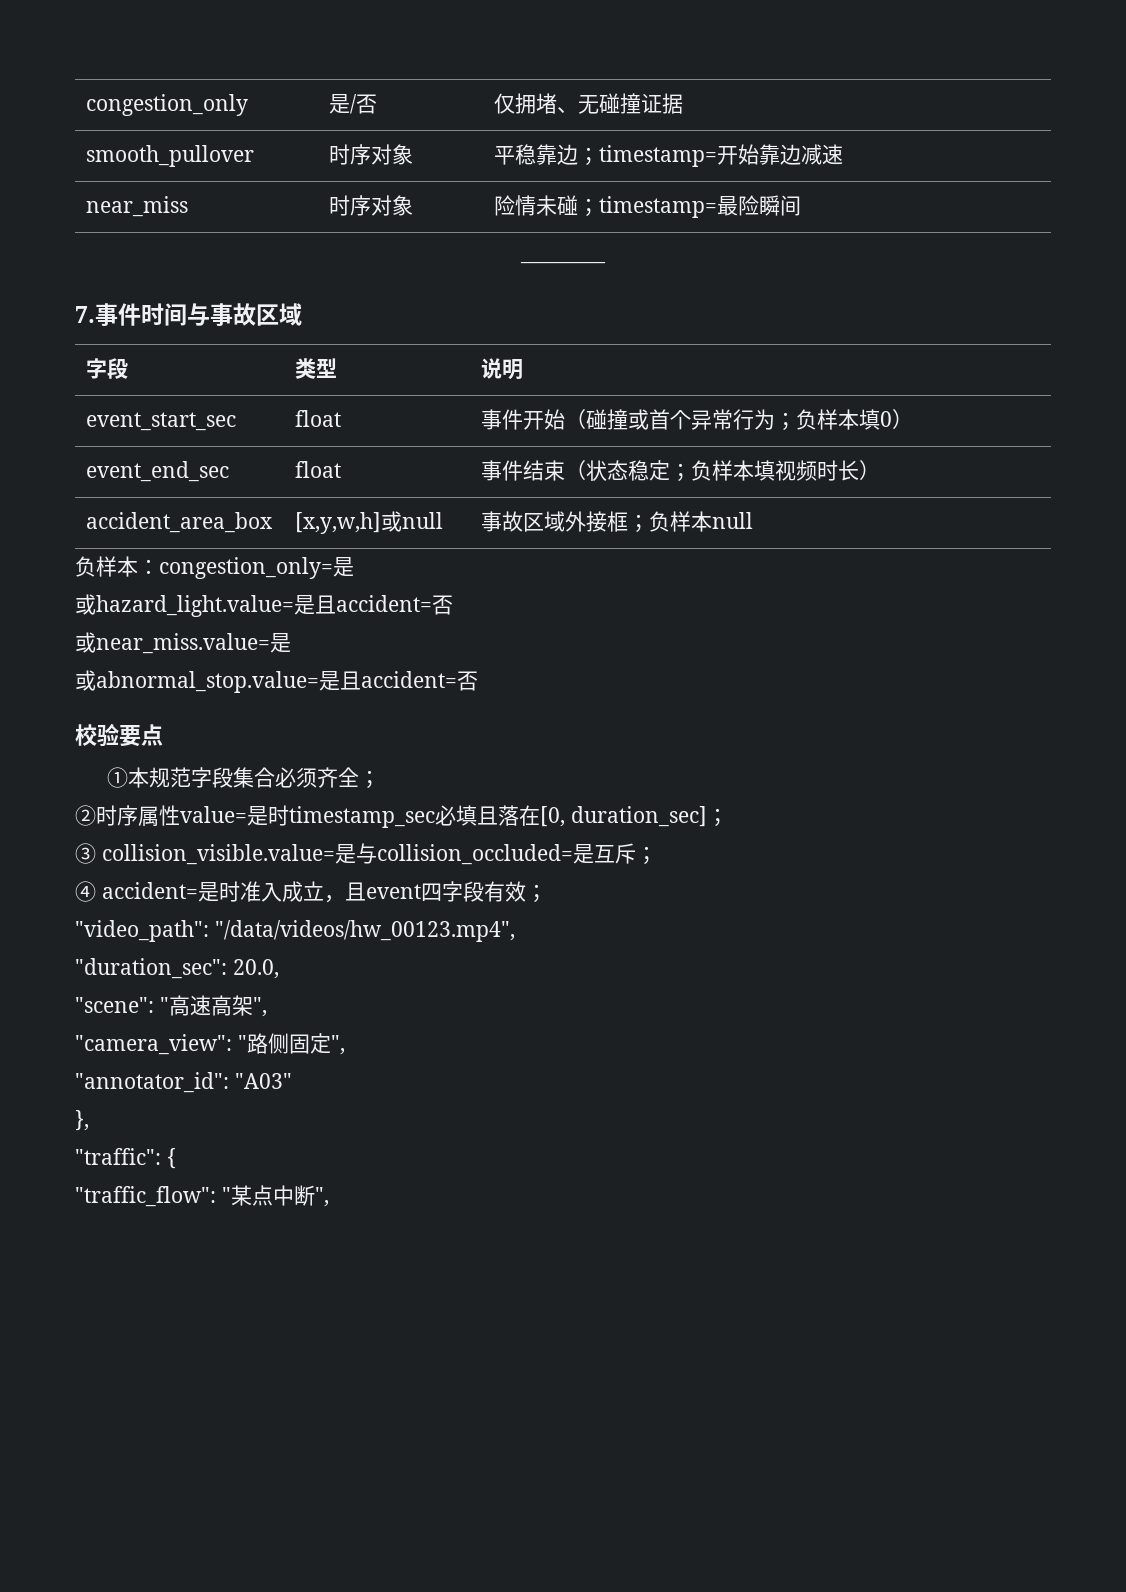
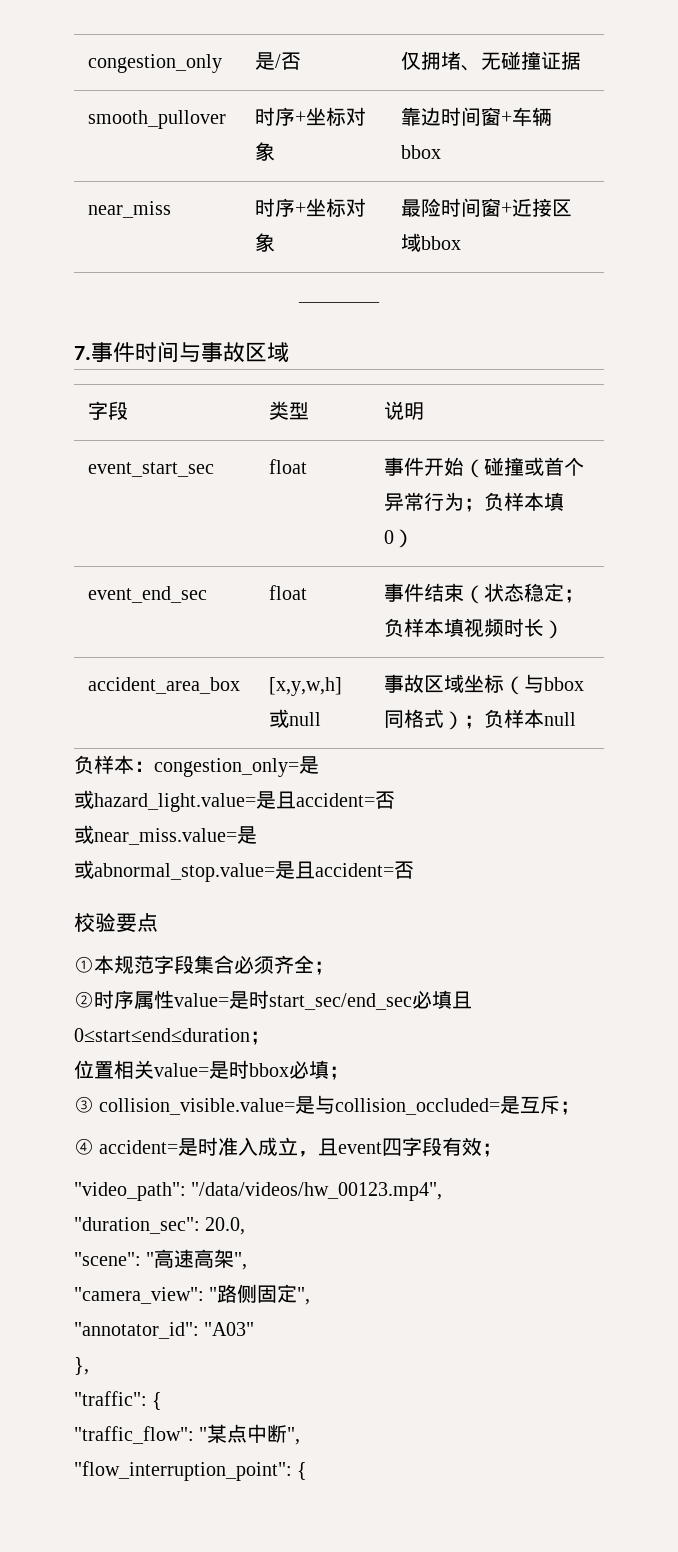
- smooth_pullover | 时序对象 | 平稳靠边；timestamp=开始靠边减速
+ smooth_pullover | 时序+坐标对象 | 靠边时间窗+车辆bbox
- near_miss | 时序对象 | 险情未碰；timestamp=最险瞬间
+ near_miss | 时序+坐标对象 | 最险时间窗+近接区域bbox
- accident_area_box | [x,y,w,h]或null | 事故区域外接框；负样本null
+ accident_area_box | [x,y,w,h]或null | 事故区域坐标（与bbox同格式）；负样本null
- ②时序属性value=是时timestamp_sec必填且落在[0, duration_sec]；
+ ②时序属性value=是时start_sec/end_sec必填且0≤start≤end≤duration；
+ 位置相关value=是时bbox必填；
+ "flow_interruption_point": {

